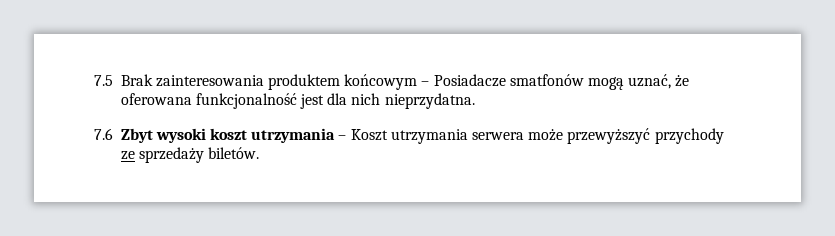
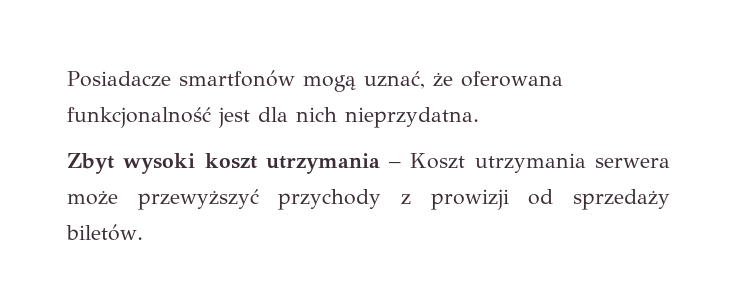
- 7.5 Brak zainteresowania produktem końcowym – Posiadacze smatfonów mogą uznać, że oferowana funkcjonalność jest dla nich nieprzydatna.
+ Posiadacze smartfonów mogą uznać, że oferowana funkcjonalność jest dla nich nieprzydatna.
- 7.6 Zbyt wysoki koszt utrzymania – Koszt utrzymania serwera może przewyższyć przychody ze sprzedaży biletów.
+ Zbyt wysoki koszt utrzymania – Koszt utrzymania serwera może przewyższyć przychody z prowizji od sprzedaży biletów.

